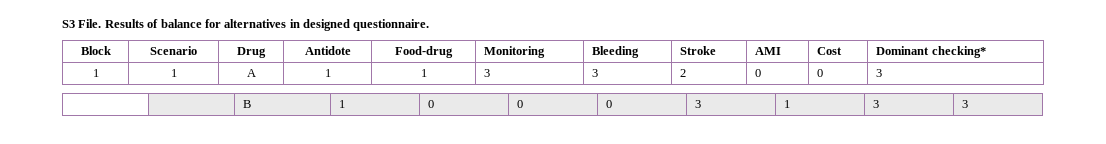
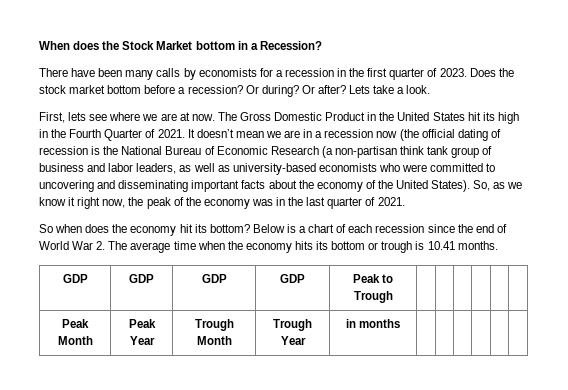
- S3 File. Results of balance for alternatives in designed questionnaire.
- Block | Scenario | Drug | Antidote | Food-drug | Monitoring | Bleeding | Stroke | AMI | Cost | Dominant checking*
- 1 | 1 | A | 1 | 1 | 3 | 3 | 2 | 0 | 0 | 3
- | | B | 1 | 0 | 0 | 0 | 3 | 1 | 3 | 3
+ When does the Stock Market bottom in a Recession?
+ There have been many calls by economists for a recession in the first quarter of 2023. Does the stock market bottom before a recession? Or during? Or after? Lets take a look.
+ First, lets see where we are at now. The Gross Domestic Product in the United States hit its high in the Fourth Quarter of 2021. It doesn’t mean we are in a recession now (the official dating of recession is the National Bureau of Economic Research (a non-partisan think tank group of business and labor leaders, as well as university-based economists who were committed to uncovering and disseminating important facts about the economy of the United States). So, as we know it right now, the peak of the economy was in the last quarter of 2021.
+ So when does the economy hit its bottom? Below is a chart of each recession since the end of World War 2. The average time when the economy hits its bottom or trough is 10.41 months.
+ GDP | GDP | GDP | GDP | Peak to Trough | | | | | |
+ Peak Month | Peak Year | Trough Month | Trough Year | in months | | | | | |

